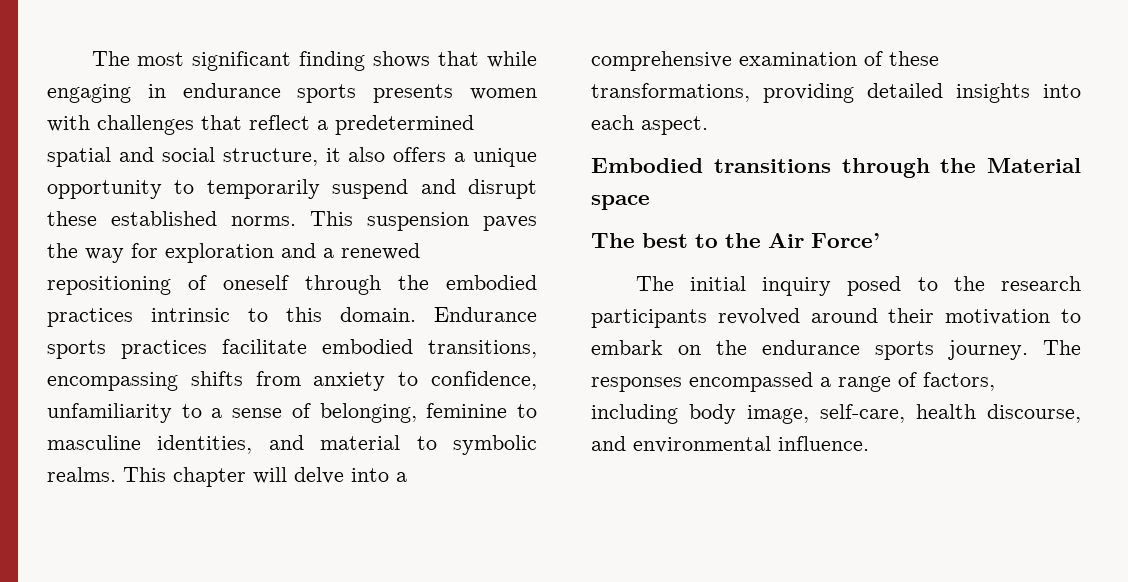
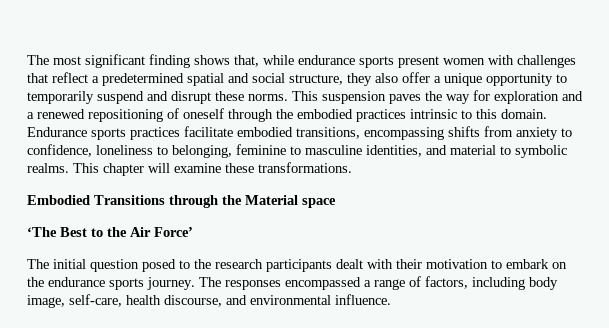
- The most significant finding shows that while engaging in endurance sports presents women with challenges that reflect a predetermined spatial and social structure, it also offers a unique opportunity to temporarily suspend and disrupt these established norms.
+ The most significant finding shows that, while endurance sports present women with challenges that reflect a predetermined spatial and social structure, they also offer a unique opportunity to temporarily suspend and disrupt these norms.
- Endurance sports practices facilitate embodied transitions, encompassing shifts from anxiety to confidence, unfamiliarity to a sense of belonging, feminine to masculine identities, and material to symbolic realms.
+ Endurance sports practices facilitate embodied transitions, encompassing shifts from anxiety to confidence, loneliness to belonging, feminine to masculine identities, and material to symbolic realms.
- This chapter will delve into a comprehensive examination of these transformations, providing detailed insights into each aspect.
+ This chapter will examine these transformations.
- Embodied transitions through the Material space
+ Embodied Transitions through the Material space
- The best to the Air Force’
+ ‘The Best to the Air Force’
- The initial inquiry posed to the research participants revolved around their motivation to embark on the endurance sports journey.
+ The initial question posed to the research participants dealt with their motivation to embark on the endurance sports journey.

